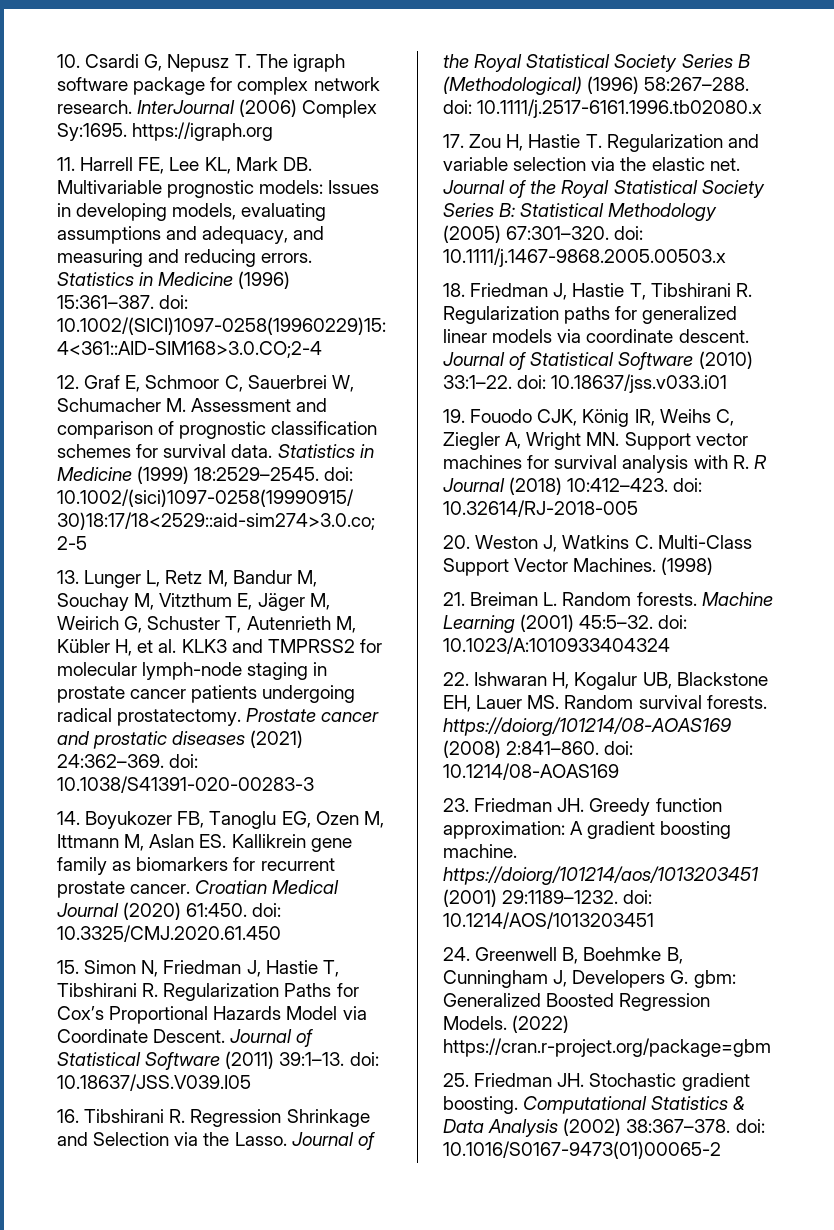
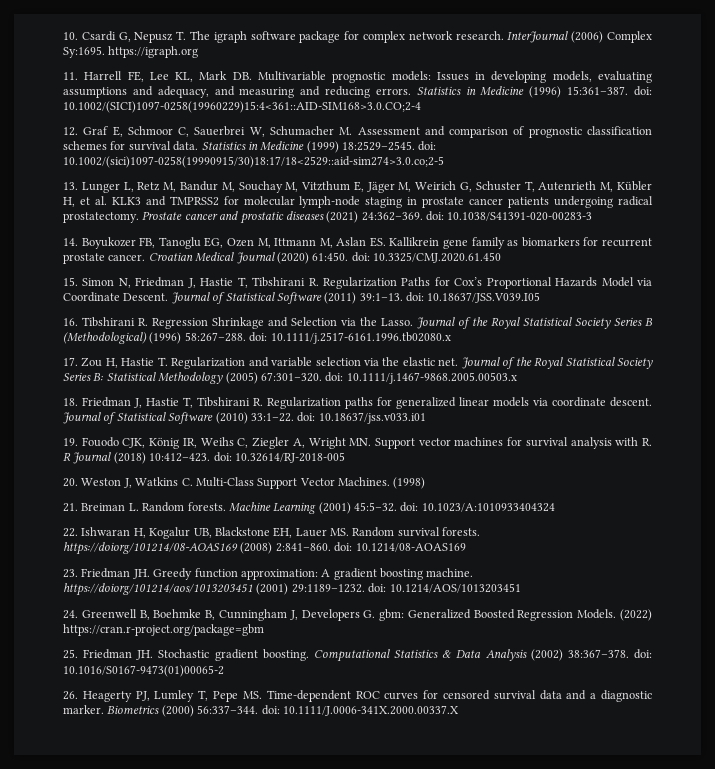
+ 26. Heagerty PJ, Lumley T, Pepe MS. Time-dependent ROC curves for censored survival data and a diagnostic marker. Biometrics (2000) 56:337–344. doi: 10.1111/J.0006-341X.2000.00337.X

